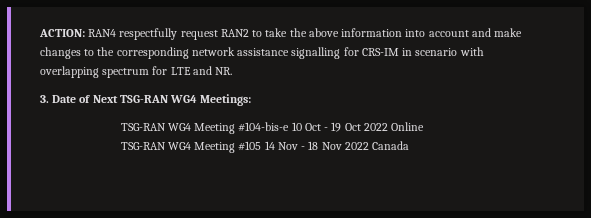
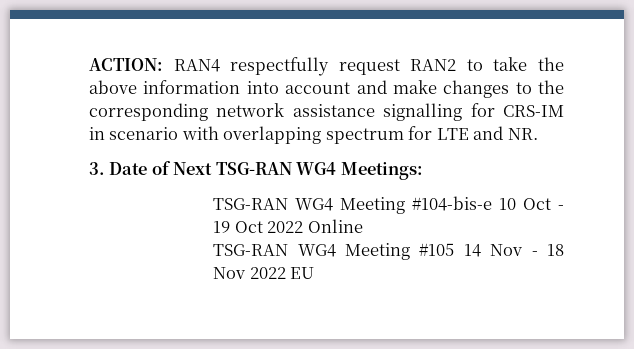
- TSG-RAN WG4 Meeting #105 14 Nov - 18 Nov 2022 Canada
+ TSG-RAN WG4 Meeting #105 14 Nov - 18 Nov 2022 EU

